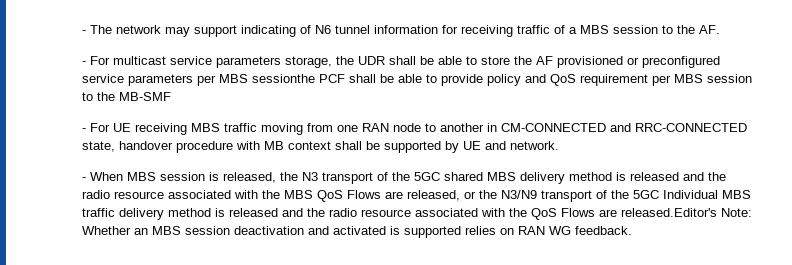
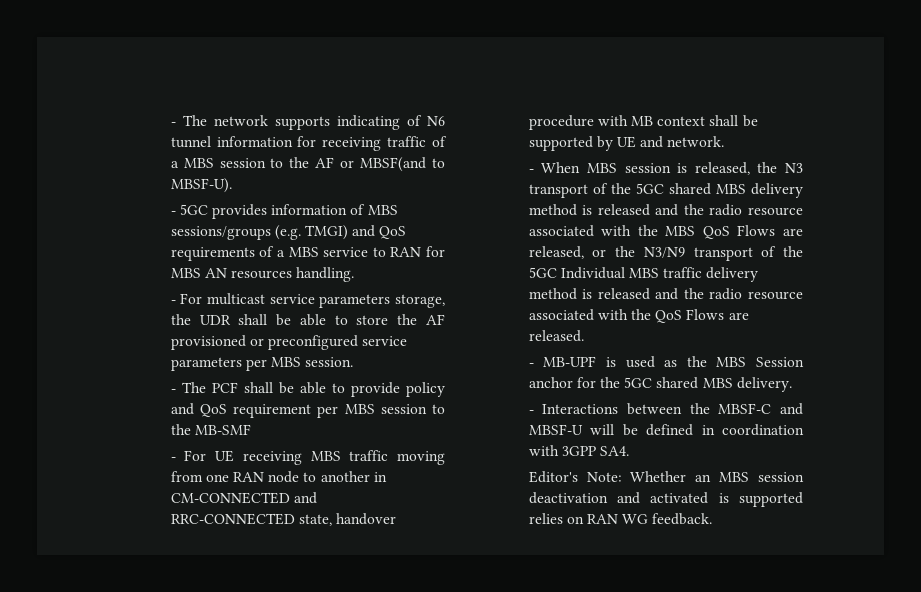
- - The network may support indicating of N6 tunnel information for receiving traffic of a MBS session to the AF.
+ - The network supports indicating of N6 tunnel information for receiving traffic of a MBS session to the AF or MBSF(and to MBSF-U).
+ - 5GC provides information of MBS sessions/groups (e.g. TMGI) and QoS requirements of a MBS service to RAN for MBS AN resources handling.
- - For multicast service parameters storage, the UDR shall be able to store the AF provisioned or preconfigured service parameters per MBS sessionthe PCF shall be able to provide policy and QoS requirement per MBS session to the MB-SMF
+ - For multicast service parameters storage, the UDR shall be able to store the AF provisioned or preconfigured service parameters per MBS session.
+ - The PCF shall be able to provide policy and QoS requirement per MBS session to the MB-SMF
- - When MBS session is released, the N3 transport of the 5GC shared MBS delivery method is released and the radio resource associated with the MBS QoS Flows are released, or the N3/N9 transport of the 5GC Individual MBS traffic delivery method is released and the radio resource associated with the QoS Flows are released.Editor's Note:
+ - When MBS session is released, the N3 transport of the 5GC shared MBS delivery method is released and the radio resource associated with the MBS QoS Flows are released, or the N3/N9 transport of the 5GC Individual MBS traffic delivery method is released and the radio resource associated with the QoS Flows are released.
+ - MB-UPF is used as the MBS Session anchor for the 5GC shared MBS delivery.
+ - Interactions between the MBSF-C and MBSF-U will be defined in coordination with 3GPP SA4.
+ Editor's Note:

